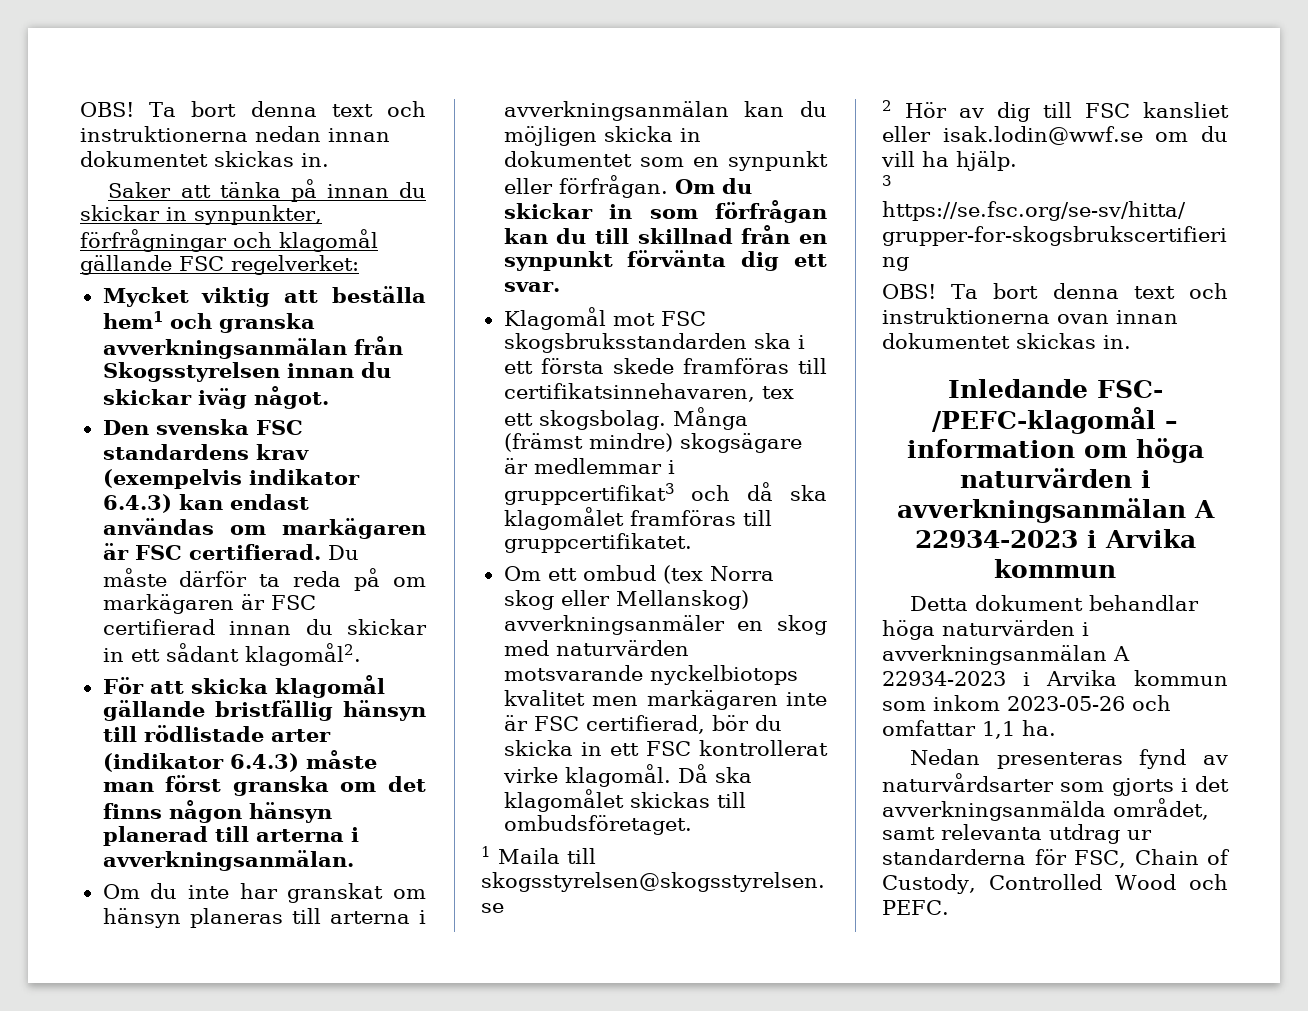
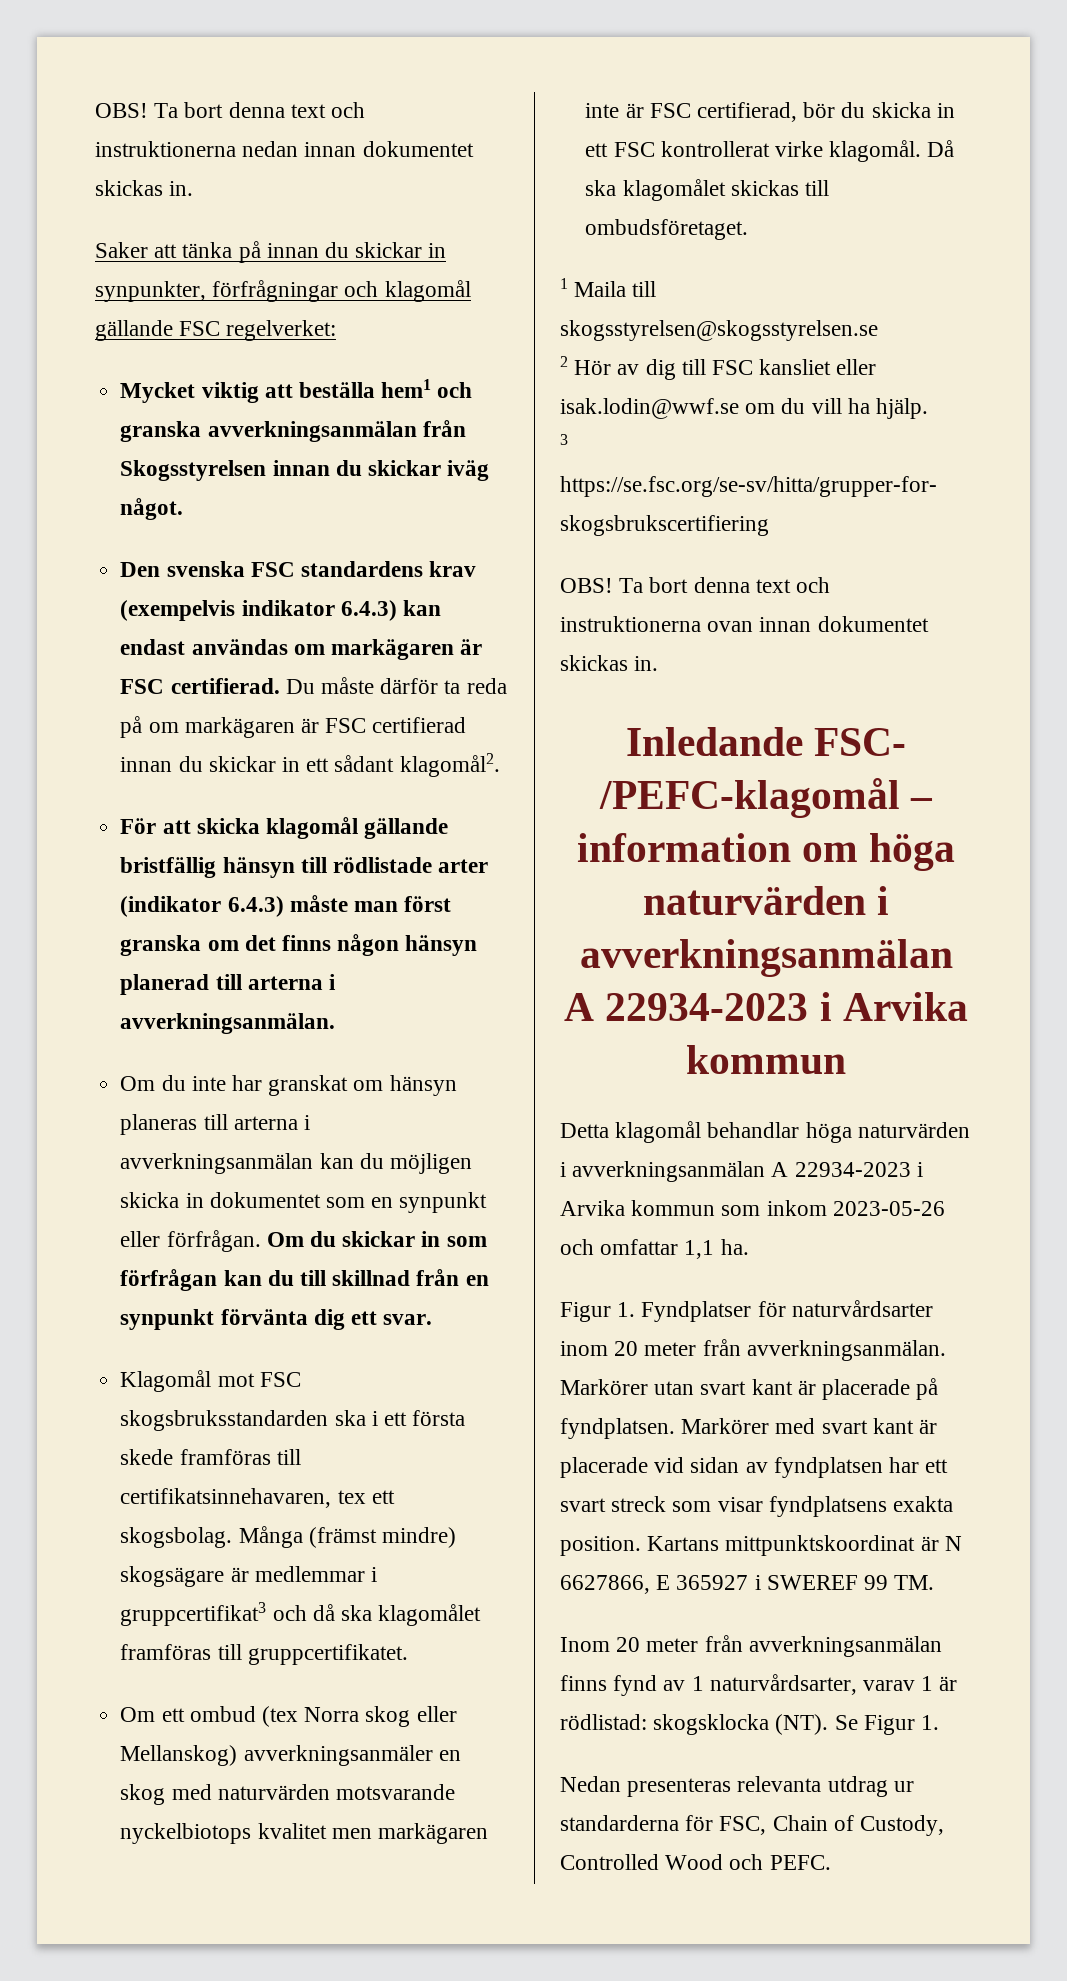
- Detta dokument behandlar höga naturvärden i avverkningsanmälan A 22934-2023 i Arvika kommun som inkom 2023-05-26 och omfattar 1,1 ha.
+ Detta klagomål behandlar höga naturvärden i avverkningsanmälan A 22934-2023 i Arvika kommun som inkom 2023-05-26 och omfattar 1,1 ha.
- Nedan presenteras fynd av naturvårdsarter som gjorts i det avverkningsanmälda området, samt relevanta utdrag ur standarderna för FSC, Chain of Custody, Controlled Wood och PEFC.
+ Figur 1. Fyndplatser för naturvårdsarter inom 20 meter från avverkningsanmälan. Markörer utan svart kant är placerade på fyndplatsen. Markörer med svart kant är placerade vid sidan av fyndplatsen har ett svart streck som visar fyndplatsens exakta position. Kartans mittpunktskoordinat är N 6627866, E 365927 i SWEREF 99 TM.
+ Inom 20 meter från avverkningsanmälan finns fynd av 1 naturvårdsarter, varav 1 är rödlistad: skogsklocka (NT). Se Figur 1.
+ Nedan presenteras relevanta utdrag ur standarderna för FSC, Chain of Custody, Controlled Wood och PEFC.

